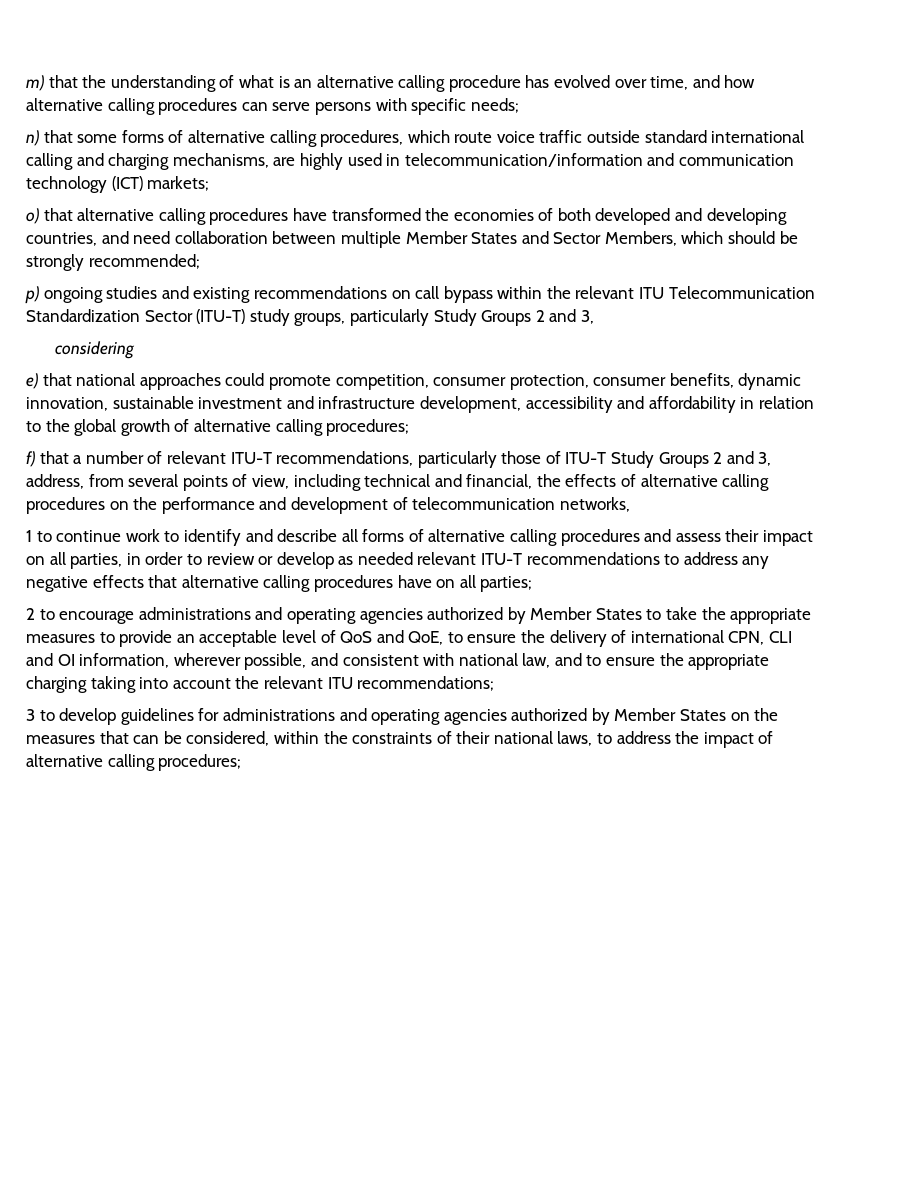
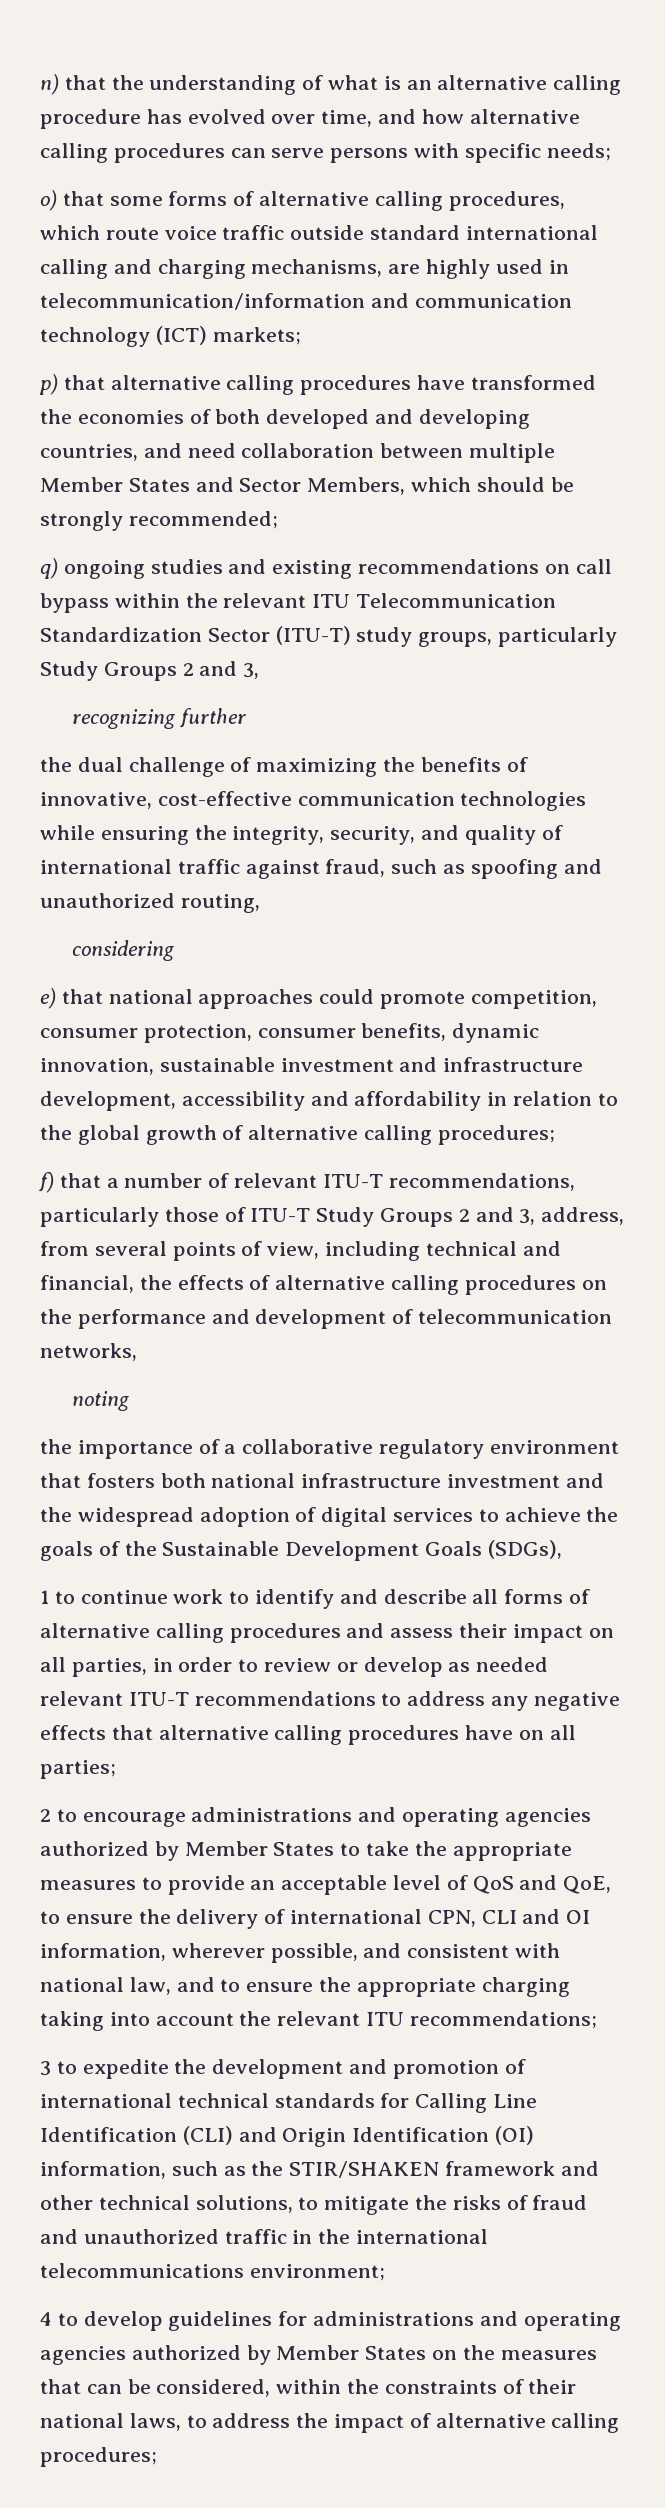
- m) that the understanding of what is an alternative calling procedure has evolved over time, and how alternative calling procedures can serve persons with specific needs;
+ n) that the understanding of what is an alternative calling procedure has evolved over time, and how alternative calling procedures can serve persons with specific needs;
- n) that some forms of alternative calling procedures, which route voice traffic outside standard international calling and charging mechanisms, are highly used in telecommunication/information and communication technology (ICT) markets;
+ o) that some forms of alternative calling procedures, which route voice traffic outside standard international calling and charging mechanisms, are highly used in telecommunication/information and communication technology (ICT) markets;
- o) that alternative calling procedures have transformed the economies of both developed and developing countries, and need collaboration between multiple Member States and Sector Members, which should be strongly recommended;
+ p) that alternative calling procedures have transformed the economies of both developed and developing countries, and need collaboration between multiple Member States and Sector Members, which should be strongly recommended;
- p) ongoing studies and existing recommendations on call bypass within the relevant ITU Telecommunication Standardization Sector (ITU-T) study groups, particularly Study Groups 2 and 3,
+ q) ongoing studies and existing recommendations on call bypass within the relevant ITU Telecommunication Standardization Sector (ITU-T) study groups, particularly Study Groups 2 and 3,
+ recognizing further
+ the dual challenge of maximizing the benefits of innovative, cost-effective communication technologies while ensuring the integrity, security, and quality of international traffic against fraud, such as spoofing and unauthorized routing,
+ noting
+ the importance of a collaborative regulatory environment that fosters both national infrastructure investment and the widespread adoption of digital services to achieve the goals of the Sustainable Development Goals (SDGs),
- 3 to develop guidelines for administrations and operating agencies authorized by Member States on the measures that can be considered, within the constraints of their national laws, to address the impact of alternative calling procedures;
+ 3 to expedite the development and promotion of international technical standards for Calling Line Identification (CLI) and Origin Identification (OI) information, such as the STIR/SHAKEN framework and other technical solutions, to mitigate the risks of fraud and unauthorized traffic in the international telecommunications environment;
+ 4 to develop guidelines for administrations and operating agencies authorized by Member States on the measures that can be considered, within the constraints of their national laws, to address the impact of alternative calling procedures;

